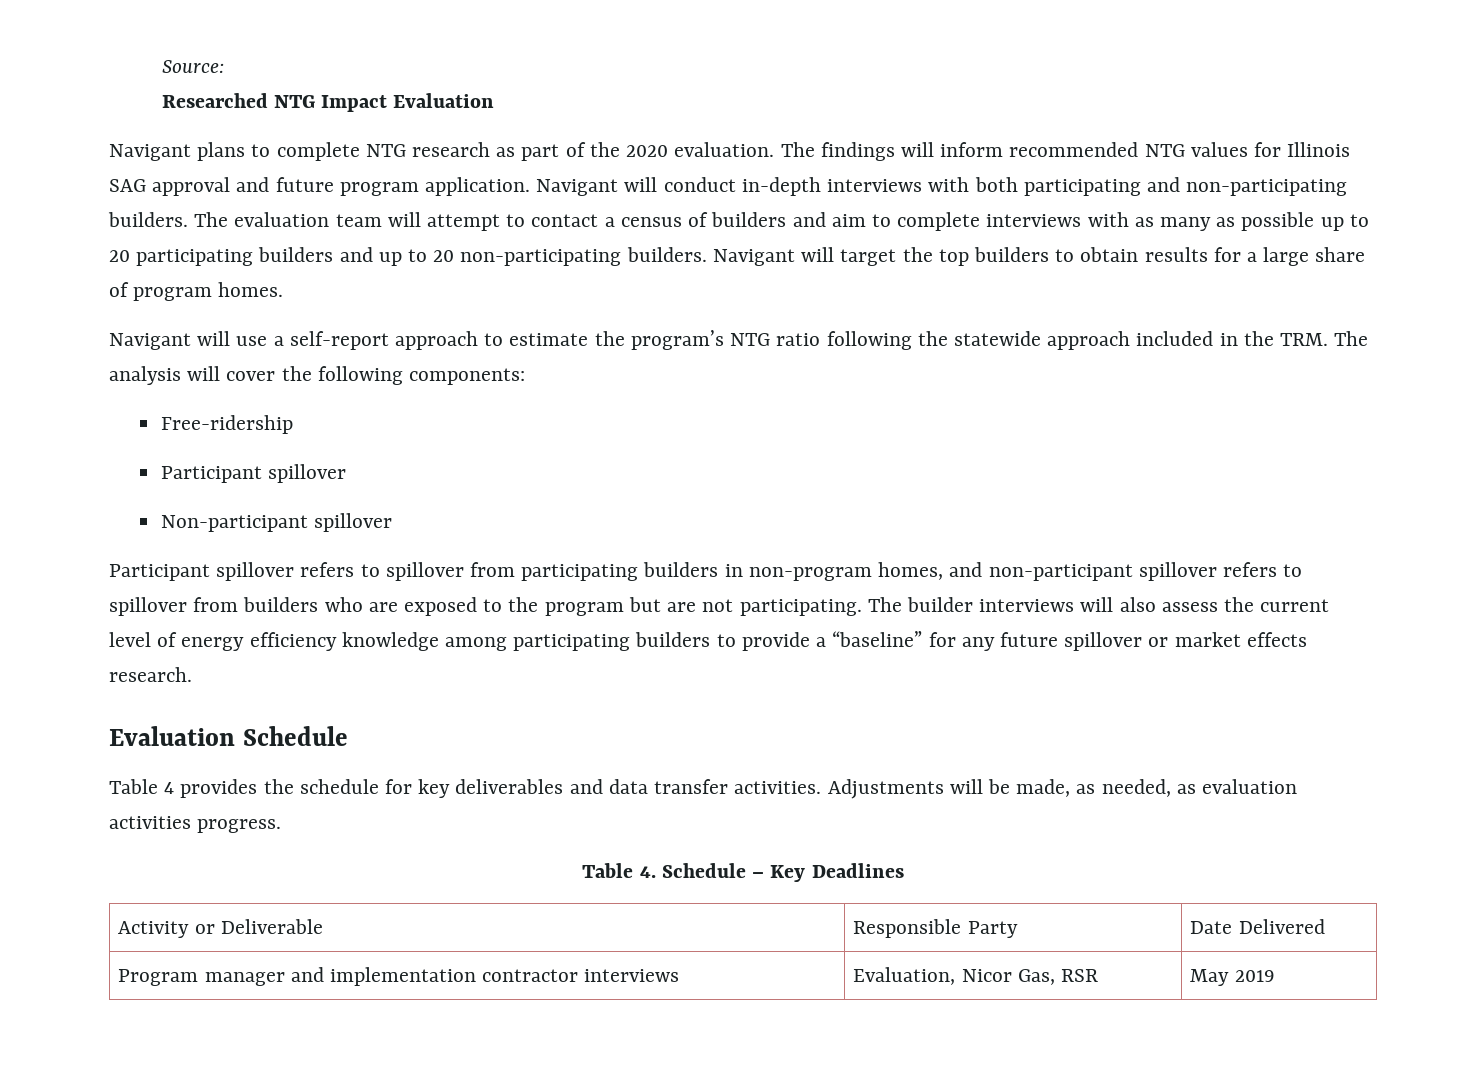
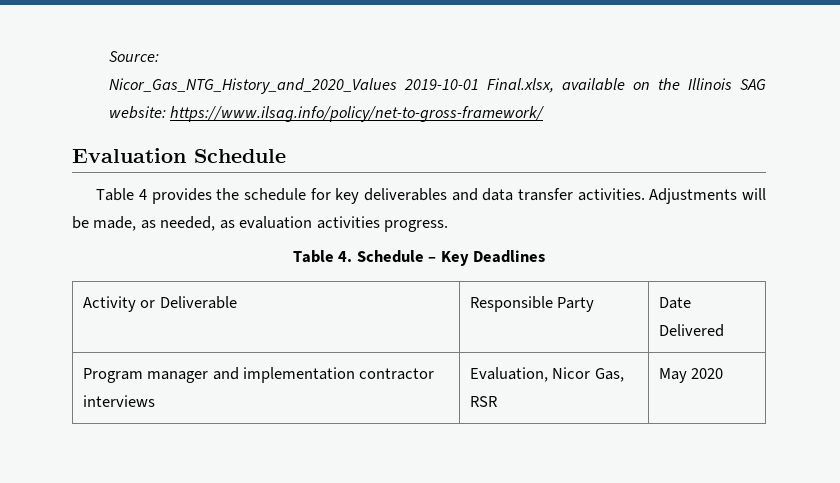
- Researched NTG Impact Evaluation
- Navigant plans to complete NTG research as part of the 2020 evaluation. The findings will inform recommended NTG values for Illinois SAG approval and future program application. Navigant will conduct in-depth interviews with both participating and non-participating builders. The evaluation team will attempt to contact a census of builders and aim to complete interviews with as many as possible up to 20 participating builders and up to 20 non-participating builders. Navigant will target the top builders to obtain results for a large share of program homes.
- Navigant will use a self-report approach to estimate the program’s NTG ratio following the statewide approach included in the TRM. The analysis will cover the following components:
- Free-ridership
- Participant spillover
- Non-participant spillover
- Participant spillover refers to spillover from participating builders in non-program homes, and non-participant spillover refers to spillover from builders who are exposed to the program but are not participating. The builder interviews will also assess the current level of energy efficiency knowledge among participating builders to provide a “baseline” for any future spillover or market effects research.
+ Nicor_Gas_NTG_History_and_2020_Values 2019-10-01 Final.xlsx, available on the Illinois SAG website: https://www.ilsag.info/policy/net-to-gross-framework/
- Program manager and implementation contractor interviews | Evaluation, Nicor Gas, RSR | May 2019
+ Program manager and implementation contractor interviews | Evaluation, Nicor Gas, RSR | May 2020

